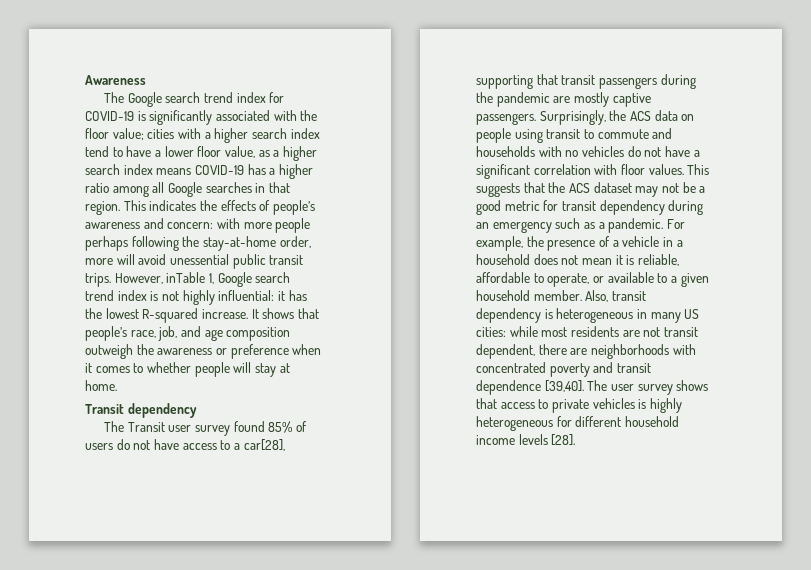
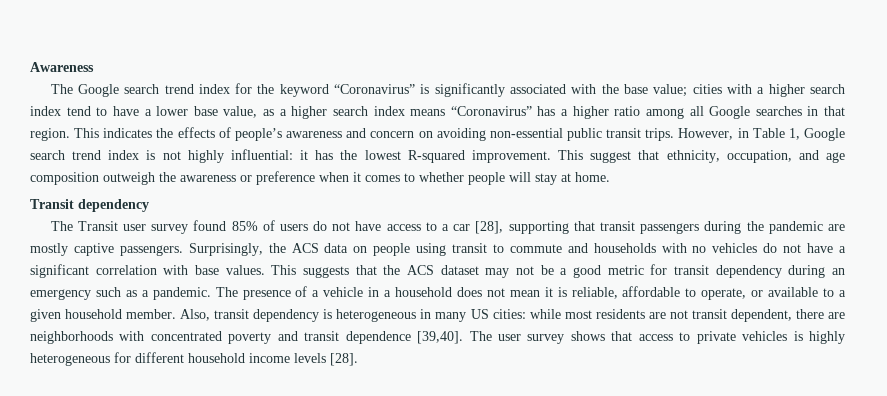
- The Google search trend index for COVID-19 is significantly associated with the floor value; cities with a higher search index tend to have a lower floor value, as a higher search index means COVID-19 has a higher ratio among all Google searches in that region.
+ The Google search trend index for the keyword “Coronavirus” is significantly associated with the base value; cities with a higher search index tend to have a lower base value, as a higher search index means “Coronavirus” has a higher ratio among all Google searches in that region.
- This indicates the effects of people’s awareness and concern: with more people perhaps following the stay-at-home order, more will avoid unessential public transit trips.
+ This indicates the effects of people’s awareness and concern on avoiding non-essential public transit trips.
- However, inTable 1, Google search trend index is not highly influential: it has the lowest R-squared increase. It shows that people’s race, job, and age composition outweigh the awareness or preference when it comes to whether people will stay at home.
+ However, in Table 1, Google search trend index is not highly influential: it has the lowest R-squared improvement. This suggest that ethnicity, occupation, and age composition outweigh the awareness or preference when it comes to whether people will stay at home.
- The Transit user survey found 85% of users do not have access to a car[28], supporting that transit passengers during the pandemic are mostly captive passengers.
+ The Transit user survey found 85% of users do not have access to a car [28], supporting that transit passengers during the pandemic are mostly captive passengers.
- Surprisingly, the ACS data on people using transit to commute and households with no vehicles do not have a significant correlation with floor values.
+ Surprisingly, the ACS data on people using transit to commute and households with no vehicles do not have a significant correlation with base values.
- For example, the presence of a vehicle in a household does not mean it is reliable, affordable to operate, or available to a given household member.
+ The presence of a vehicle in a household does not mean it is reliable, affordable to operate, or available to a given household member.

